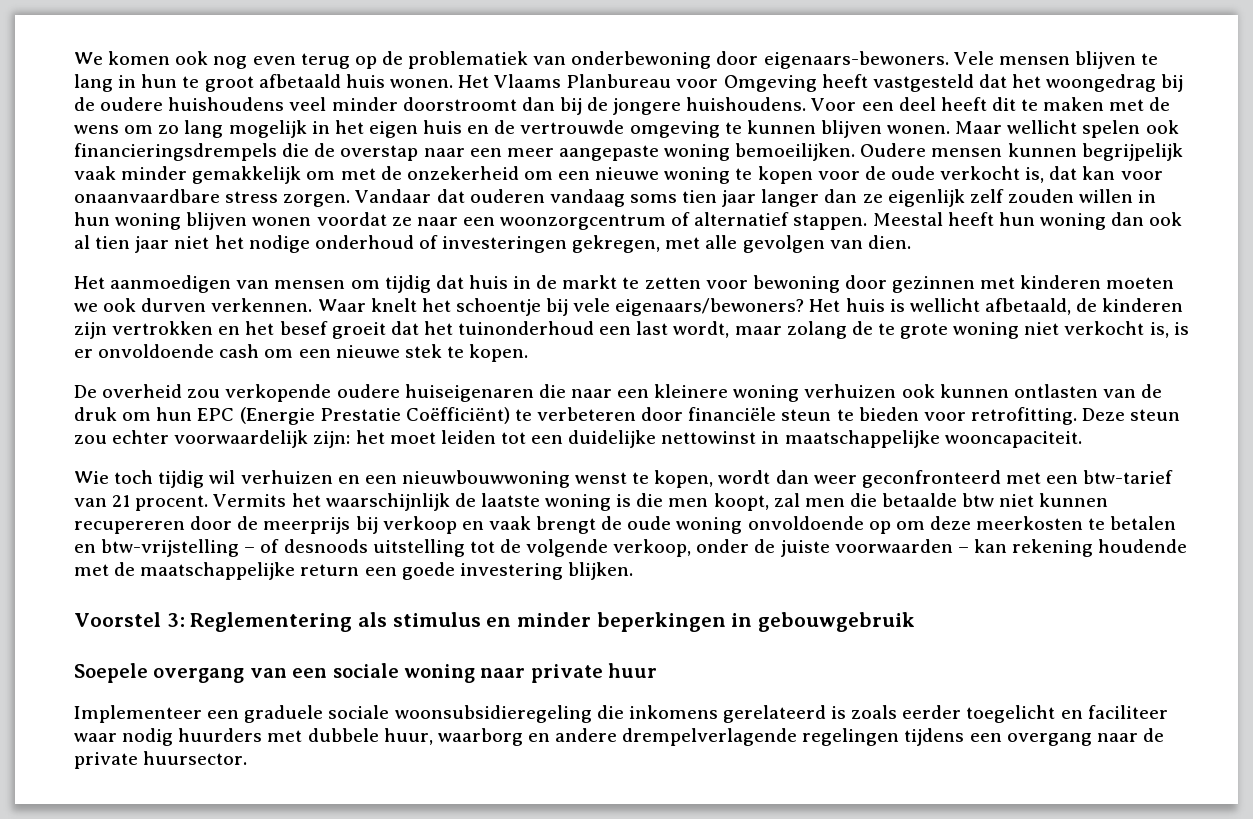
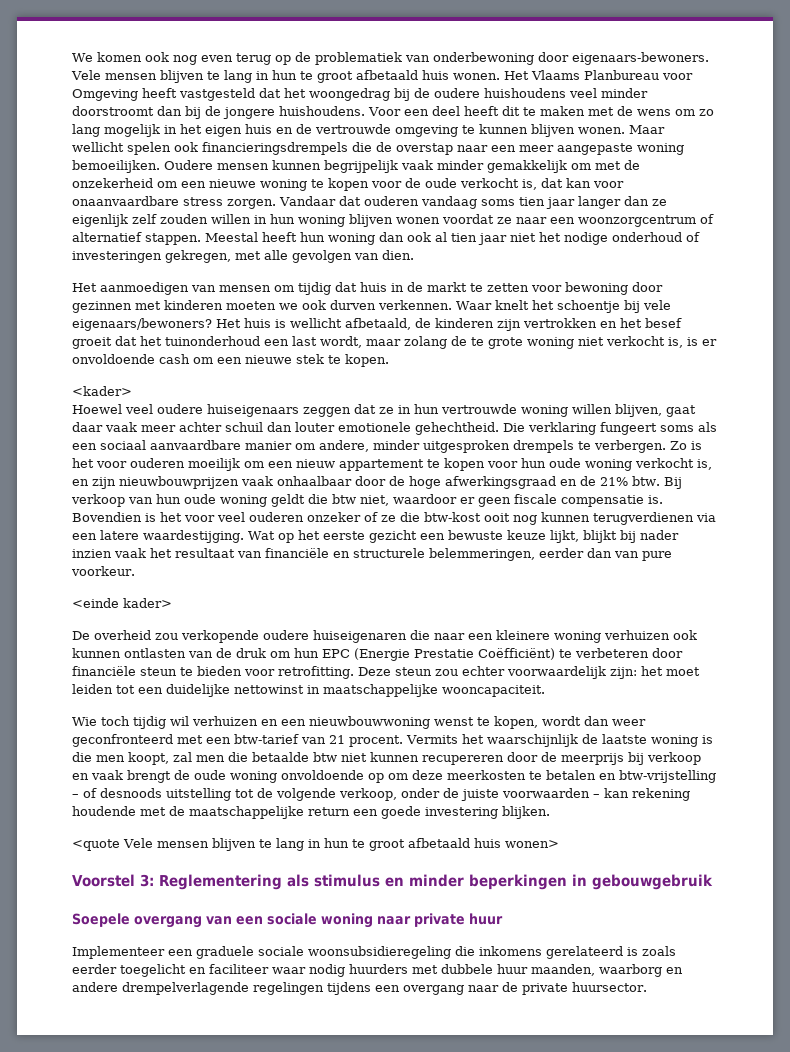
+ <kader>
+ Hoewel veel oudere huiseigenaars zeggen dat ze in hun vertrouwde woning willen blijven, gaat daar vaak meer achter schuil dan louter emotionele gehechtheid. Die verklaring fungeert soms als een sociaal aanvaardbare manier om andere, minder uitgesproken drempels te verbergen. Zo is het voor ouderen moeilijk om een nieuw appartement te kopen voor hun oude woning verkocht is, en zijn nieuwbouwprijzen vaak onhaalbaar door de hoge afwerkingsgraad en de 21% btw. Bij verkoop van hun oude woning geldt die btw niet, waardoor er geen fiscale compensatie is. Bovendien is het voor veel ouderen onzeker of ze die btw-kost ooit nog kunnen terugverdienen via een latere waardestijging. Wat op het eerste gezicht een bewuste keuze lijkt, blijkt bij nader inzien vaak het resultaat van financiële en structurele belemmeringen, eerder dan van pure voorkeur.
+ <einde kader>
+ <quote Vele mensen blijven te lang in hun te groot afbetaald huis wonen>
- Implementeer een graduele sociale woonsubsidieregeling die inkomens gerelateerd is zoals eerder toegelicht en faciliteer waar nodig huurders met dubbele huur, waarborg en andere drempelverlagende regelingen tijdens een overgang naar de private huursector.
+ Implementeer een graduele sociale woonsubsidieregeling die inkomens gerelateerd is zoals eerder toegelicht en faciliteer waar nodig huurders met dubbele huur maanden, waarborg en andere drempelverlagende regelingen tijdens een overgang naar de private huursector.

